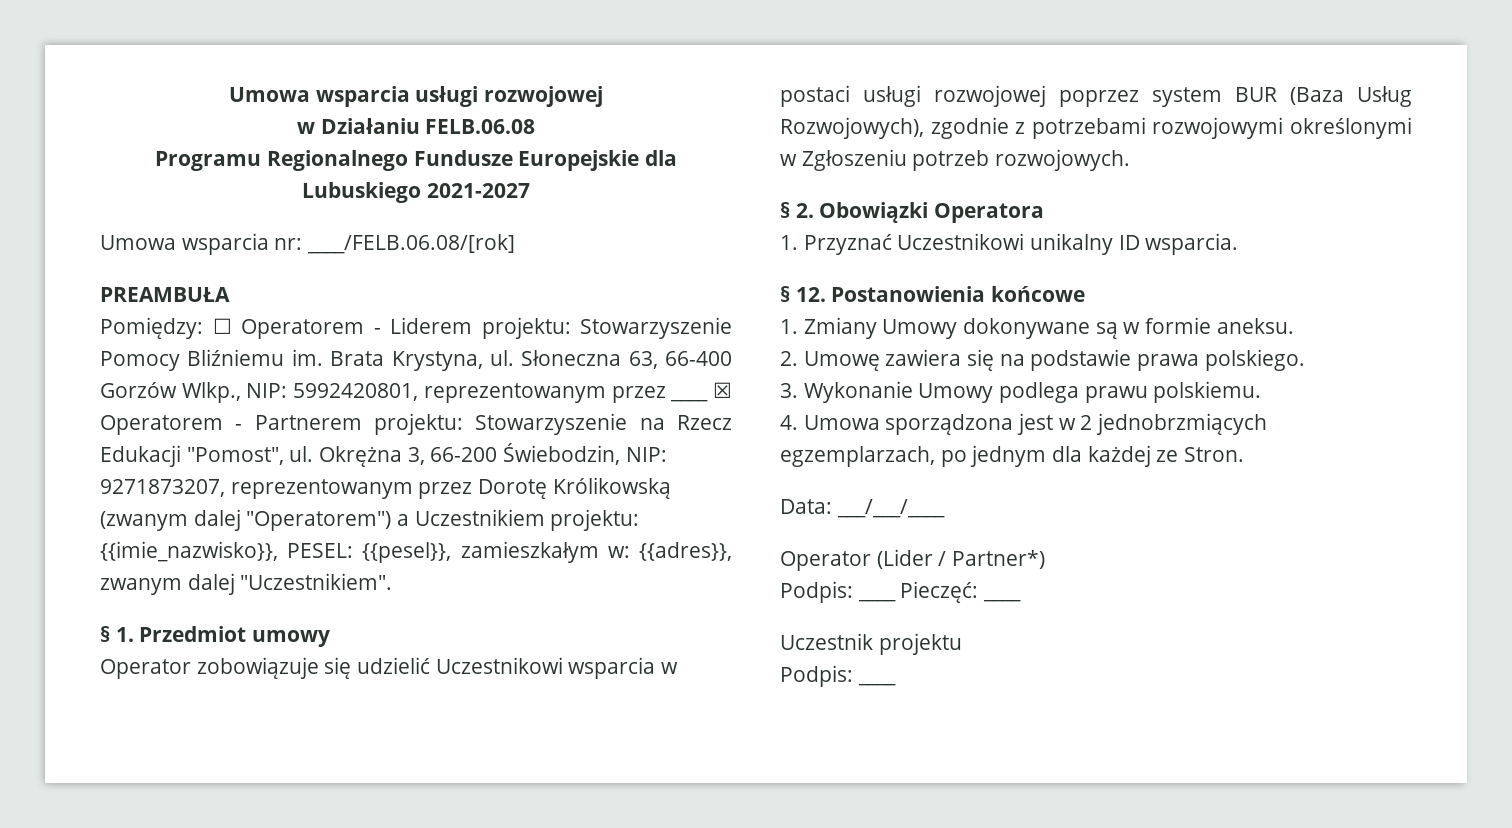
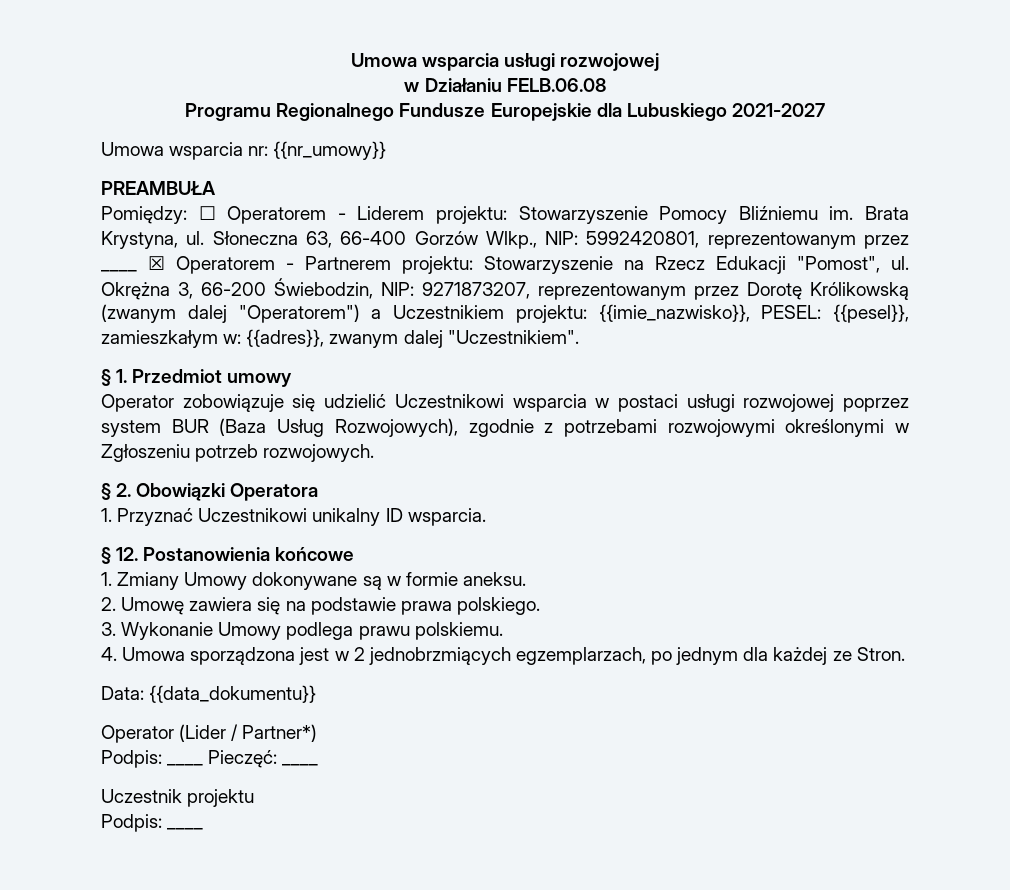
- Umowa wsparcia nr: ____/FELB.06.08/[rok]
+ Umowa wsparcia nr: {{nr_umowy}}
- Data: ___/___/____
+ Data: {{data_dokumentu}}

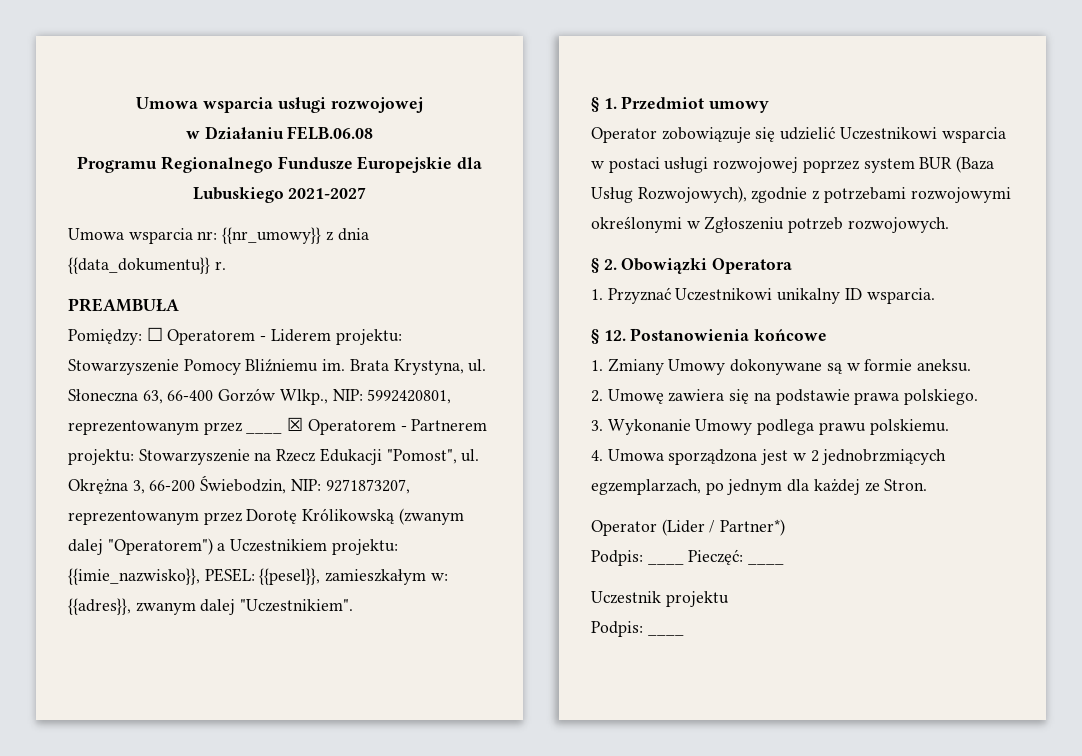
- Umowa wsparcia nr: {{nr_umowy}}
+ Umowa wsparcia nr: {{nr_umowy}} z dnia {{data_dokumentu}} r.
- Data: {{data_dokumentu}}

